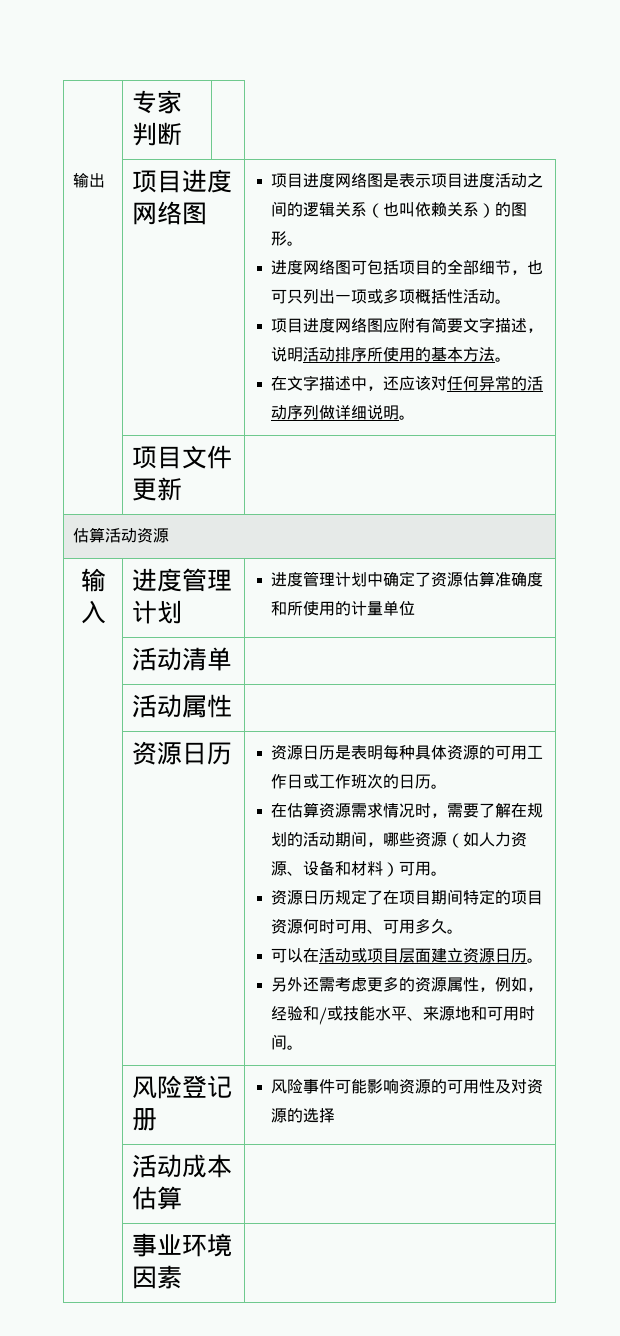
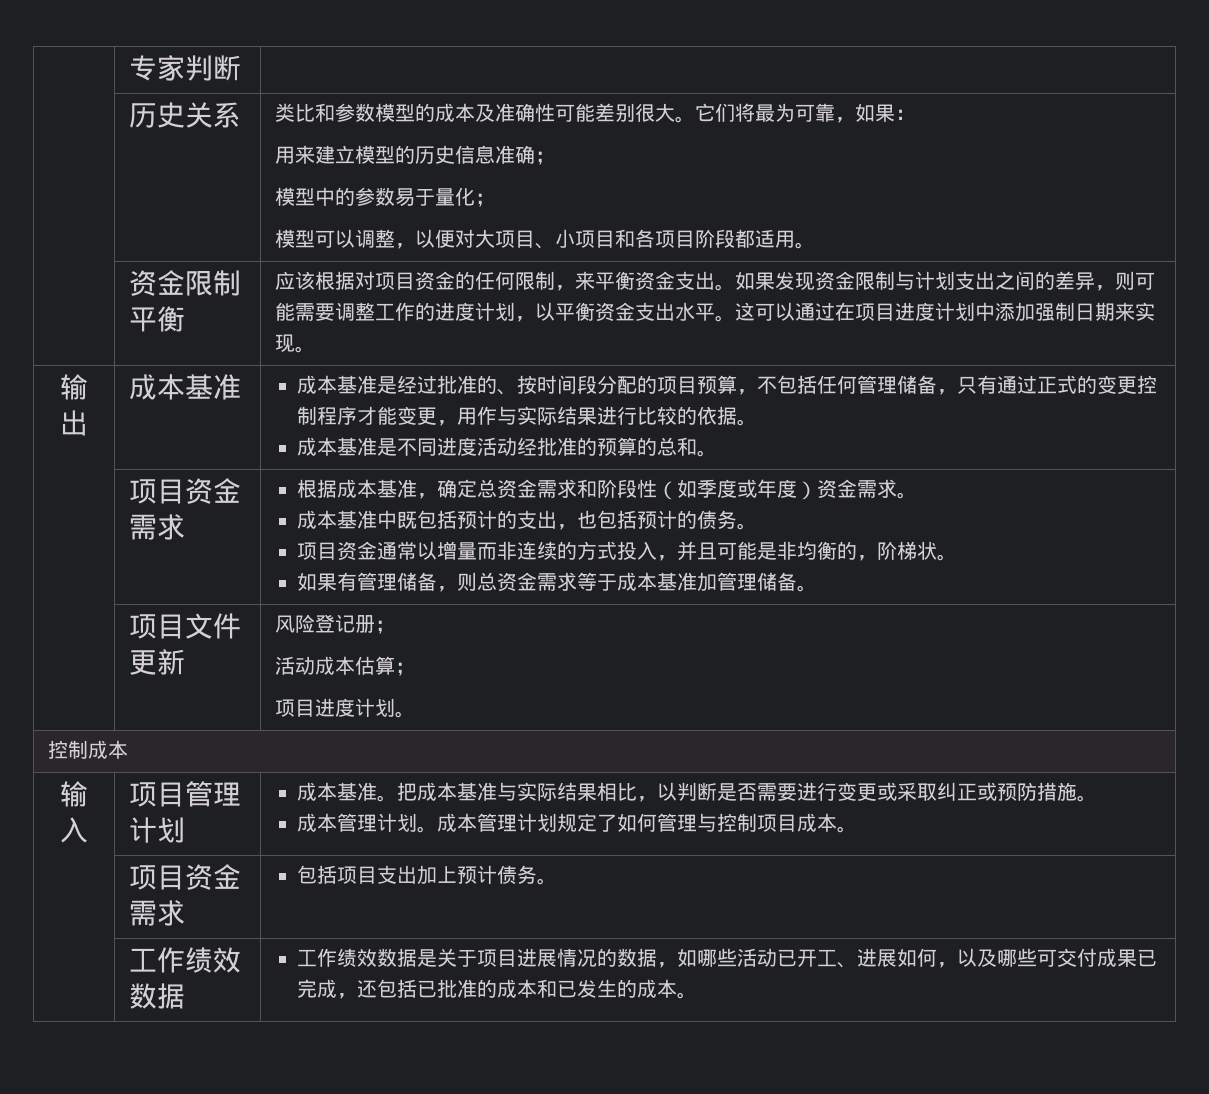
- 输出 | 项目进度网络图 | 项目进度网络图是表示项目进度活动之间的逻辑关系（也叫依赖关系）的图形。
- 进度网络图可包括项目的全部细节，也可只列出一项或多项概括性活动。
- 项目进度网络图应附有简要文字描述，说明活动排序所使用的基本方法。
- 在文字描述中，还应该对任何异常的活动序列做详细说明。
- | 项目文件更新 |
- 估算活动资源
- 输入 | 进度管理计划 | 进度管理计划中确定了资源估算准确度和所使用的计量单位
- | 活动清单 |
- | 活动属性 |
- | 资源日历 | 资源日历是表明每种具体资源的可用工作日或工作班次的日历。
- 在估算资源需求情况时，需要了解在规划的活动期间，哪些资源（如人力资源、设备和材料）可用。
- 资源日历规定了在项目期间特定的项目资源何时可用、可用多久。
- 可以在活动或项目层面建立资源日历。
- 另外还需考虑更多的资源属性，例如，经验和/或技能水平、来源地和可用时间。
- | 风险登记册 | 风险事件可能影响资源的可用性及对资源的选择
- | 活动成本估算 |
- | 事业环境因素 |
+ 历史关系 | 类比和参数模型的成本及准确性可能差别很大。它们将最为可靠，如果：
+ 用来建立模型的历史信息准确；
+ 模型中的参数易于量化；
+ 模型可以调整，以便对大项目、小项目和各项目阶段都适用。
+ | 资金限制平衡 | 应该根据对项目资金的任何限制，来平衡资金支出。如果发现资金限制与计划支出之间的差异，则可能需要调整工作的进度计划，以平衡资金支出水平。这可以通过在项目进度计划中添加强制日期来实现。
+ 输出 | 成本基准 | 成本基准是经过批准的、按时间段分配的项目预算，不包括任何管理储备，只有通过正式的变更控制程序才能变更，用作与实际结果进行比较的依据。
+ 成本基准是不同进度活动经批准的预算的总和。
+ | 项目资金需求 | 根据成本基准，确定总资金需求和阶段性（如季度或年度）资金需求。
+ 成本基准中既包括预计的支出，也包括预计的债务。
+ 项目资金通常以增量而非连续的方式投入，并且可能是非均衡的，阶梯状。
+ 如果有管理储备，则总资金需求等于成本基准加管理储备。
+ | 项目文件更新 | 风险登记册；
+ 活动成本估算；
+ 项目进度计划。
+ 控制成本
+ 输入 | 项目管理计划 | 成本基准。把成本基准与实际结果相比，以判断是否需要进行变更或采取纠正或预防措施。
+ 成本管理计划。成本管理计划规定了如何管理与控制项目成本。
+ | 项目资金需求 | 包括项目支出加上预计债务。
+ | 工作绩效数据 | 工作绩效数据是关于项目进展情况的数据，如哪些活动已开工、进展如何，以及哪些可交付成果已完成，还包括已批准的成本和已发生的成本。

